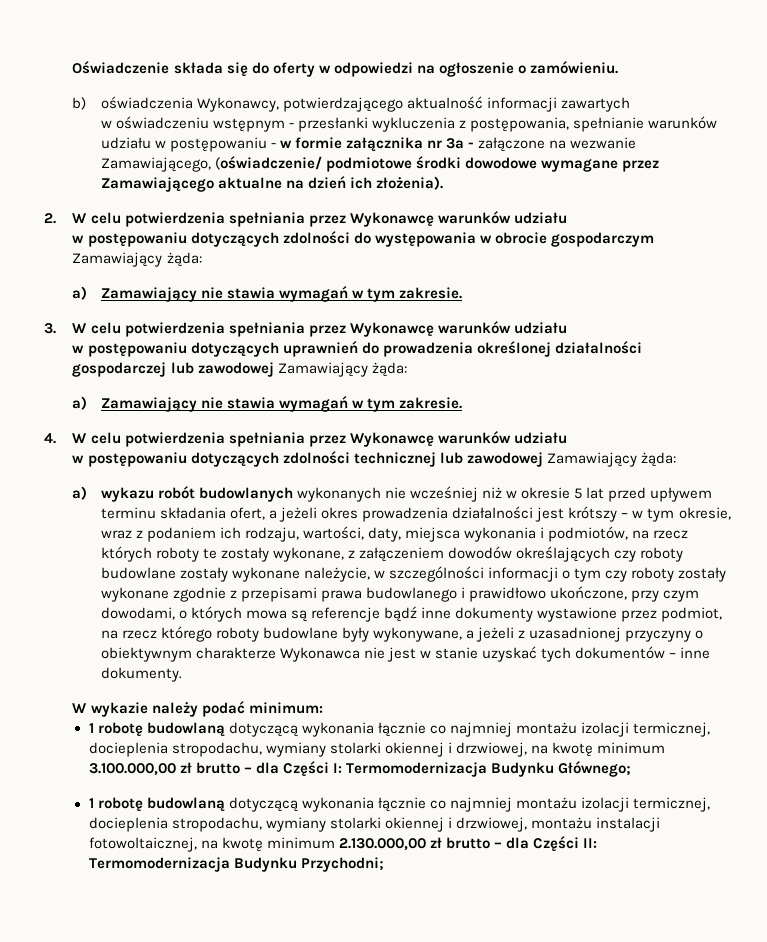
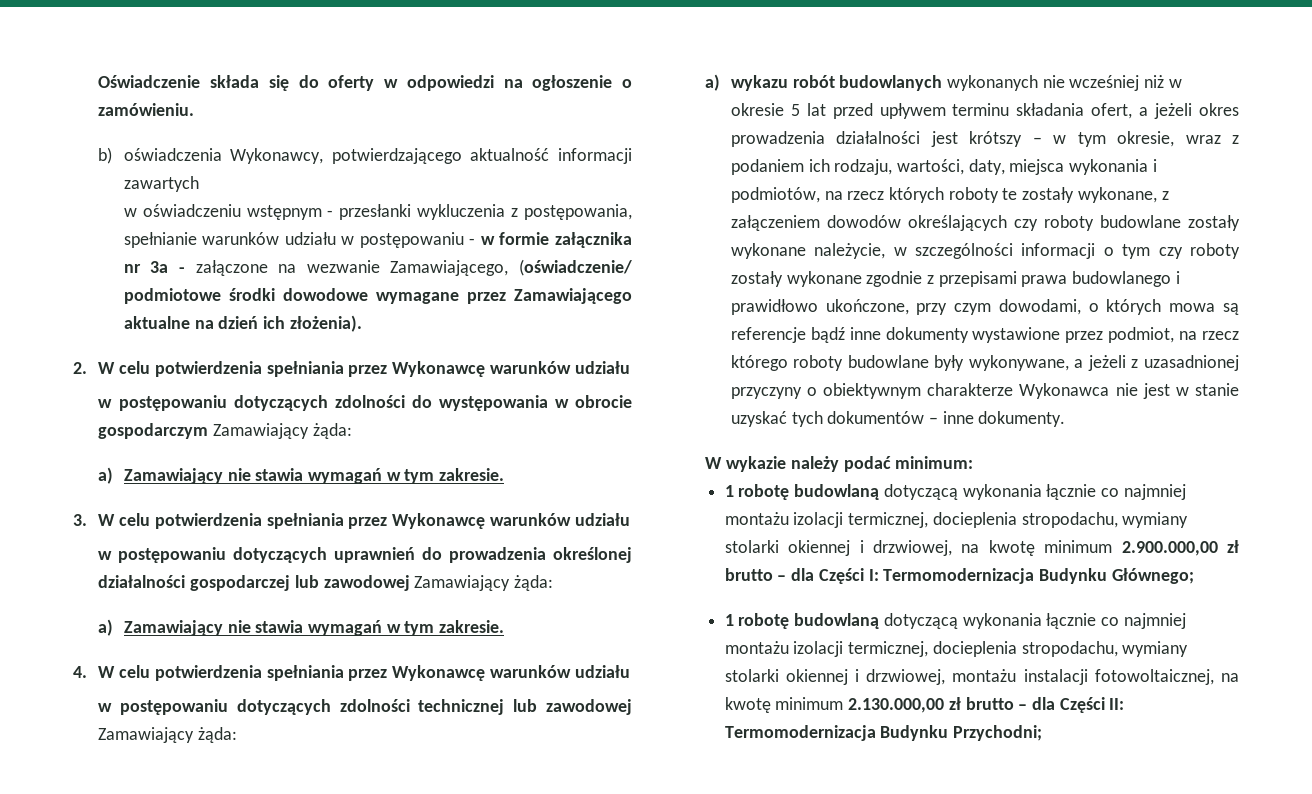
- 1 robotę budowlaną dotyczącą wykonania łącznie co najmniej montażu izolacji termicznej, docieplenia stropodachu, wymiany stolarki okiennej i drzwiowej, na kwotę minimum 3.100.000,00 zł brutto – dla Części I: Termomodernizacja Budynku Głównego;
+ 1 robotę budowlaną dotyczącą wykonania łącznie co najmniej montażu izolacji termicznej, docieplenia stropodachu, wymiany stolarki okiennej i drzwiowej, na kwotę minimum 2.900.000,00 zł brutto – dla Części I: Termomodernizacja Budynku Głównego;

